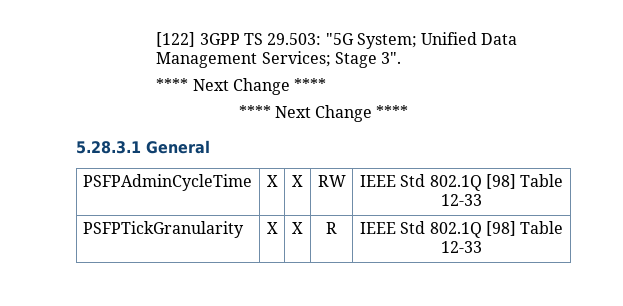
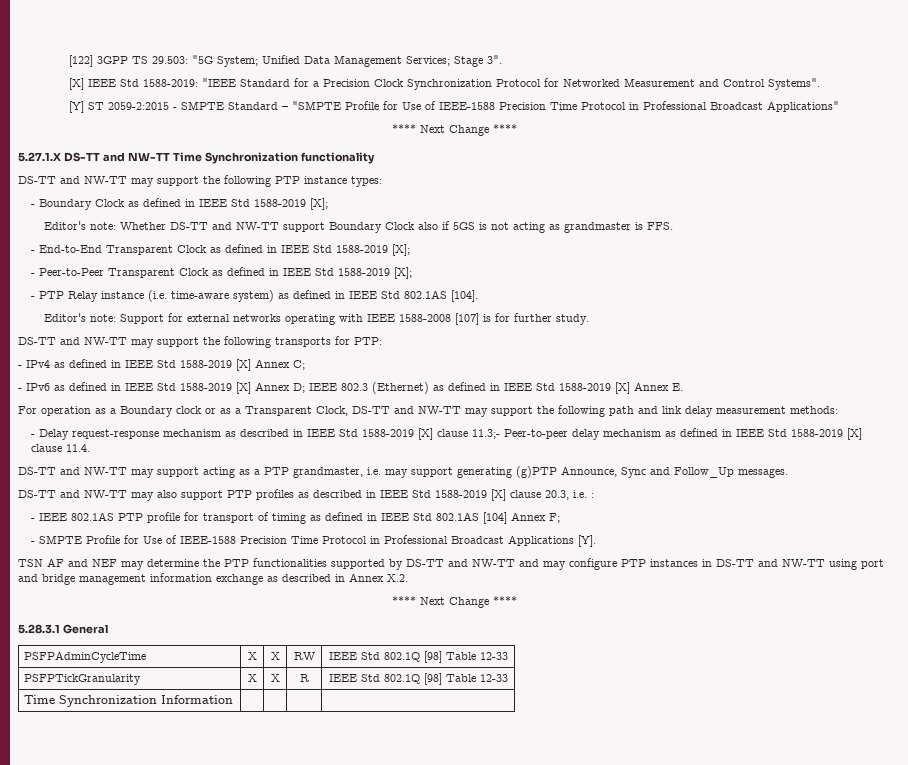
  [122] 3GPP TS 29.503: "5G System; Unified Data Management Services; Stage 3".
+ [X] IEEE Std 1588-2019: "IEEE Standard for a Precision Clock Synchronization Protocol for Networked Measurement and Control Systems".
+ [Y] ST 2059-2:2015 - SMPTE Standard – "SMPTE Profile for Use of IEEE-1588 Precision Time Protocol in Professional Broadcast Applications"
  **** Next Change ****
+ 5.27.1.X DS-TT and NW-TT Time Synchronization functionality
+ DS-TT and NW-TT may support the following PTP instance types:
+ - Boundary Clock as defined in IEEE Std 1588-2019 [X];
+ Editor's note: Whether DS-TT and NW-TT support Boundary Clock also if 5GS is not acting as grandmaster is FFS.
+ - End-to-End Transparent Clock as defined in IEEE Std 1588-2019 [X];
+ - Peer-to-Peer Transparent Clock as defined in IEEE Std 1588-2019 [X];
+ - PTP Relay instance (i.e. time-aware system) as defined in IEEE Std 802.1AS [104].
+ Editor's note: Support for external networks operating with IEEE 1588-2008 [107] is for further study.
+ DS-TT and NW-TT may support the following transports for PTP:
+ - IPv4 as defined in IEEE Std 1588-2019 [X] Annex C;
+ - IPv6 as defined in IEEE Std 1588-2019 [X] Annex D; IEEE 802.3 (Ethernet) as defined in IEEE Std 1588-2019 [X] Annex E.
+ For operation as a Boundary clock or as a Transparent Clock, DS-TT and NW-TT may support the following path and link delay measurement methods:
+ - Delay request-response mechanism as described in IEEE Std 1588-2019 [X] clause 11.3;- Peer-to-peer delay mechanism as defined in IEEE Std 1588-2019 [X] clause 11.4.
+ DS-TT and NW-TT may support acting as a PTP grandmaster, i.e. may support generating (g)PTP Announce, Sync and Follow_Up messages.
+ DS-TT and NW-TT may also support PTP profiles as described in IEEE Std 1588-2019 [X] clause 20.3, i.e. :
+ - IEEE 802.1AS PTP profile for transport of timing as defined in IEEE Std 802.1AS [104] Annex F;
+ - SMPTE Profile for Use of IEEE-1588 Precision Time Protocol in Professional Broadcast Applications [Y].
+ TSN AF and NEF may determine the PTP functionalities supported by DS-TT and NW-TT and may configure PTP instances in DS-TT and NW-TT using port and bridge management information exchange as described in Annex X.2.
+ Time Synchronization Information | | | |

